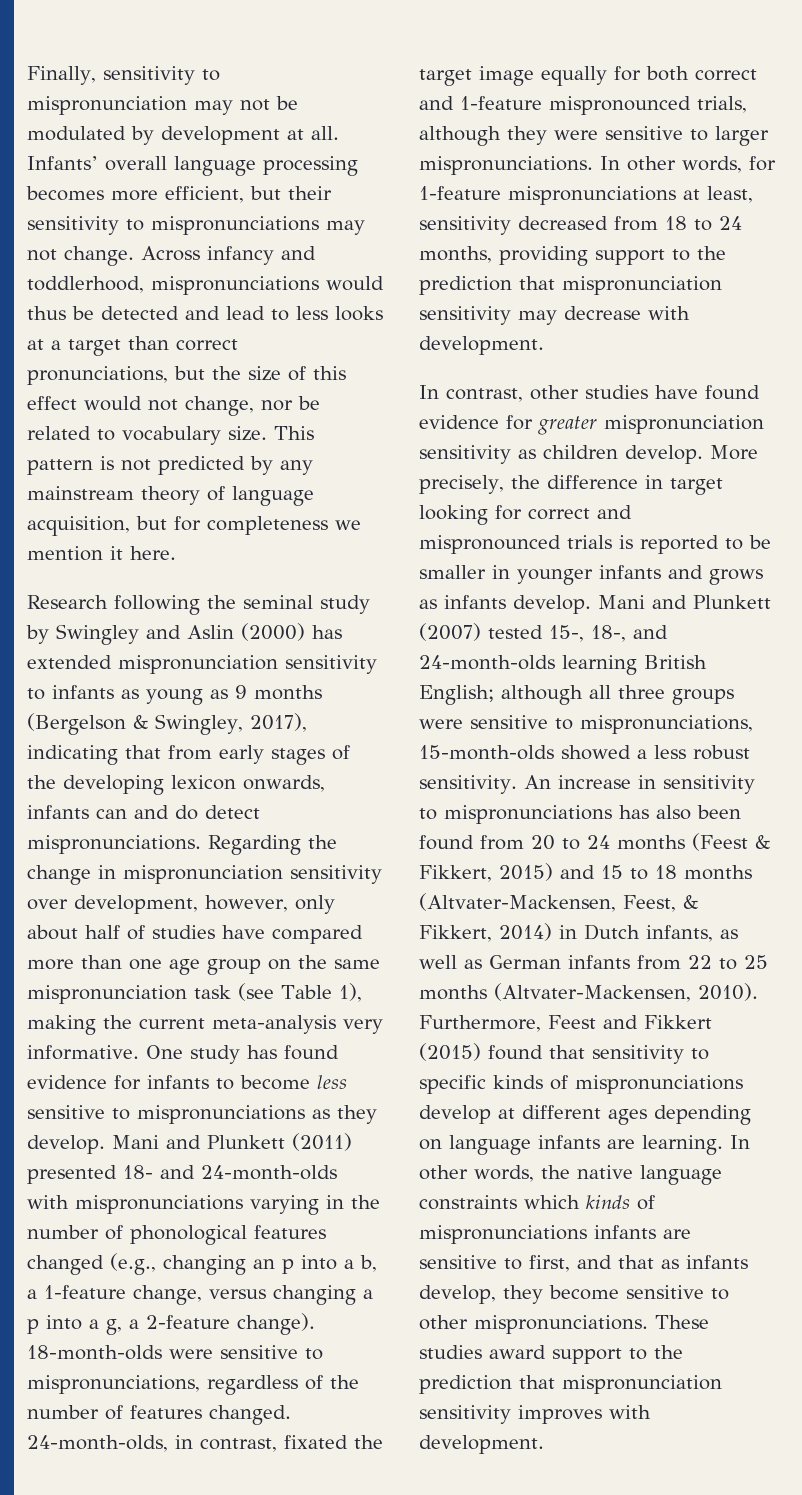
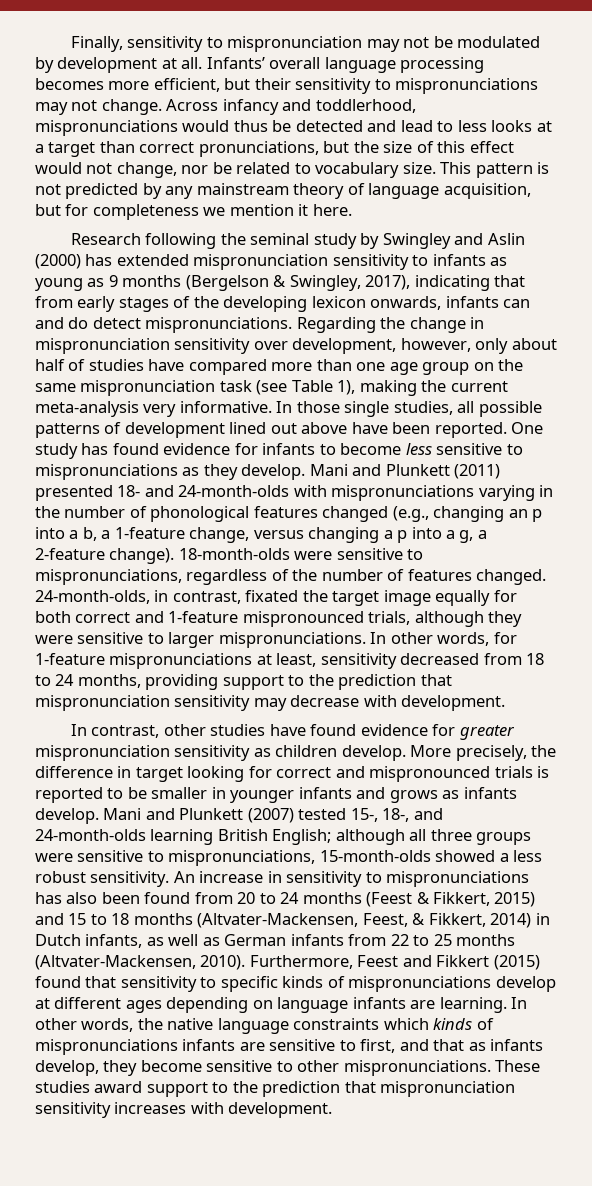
+ In those single studies, all possible patterns of development lined out above have been reported.
- These studies award support to the prediction that mispronunciation sensitivity improves with development.
+ These studies award support to the prediction that mispronunciation sensitivity increases with development.

